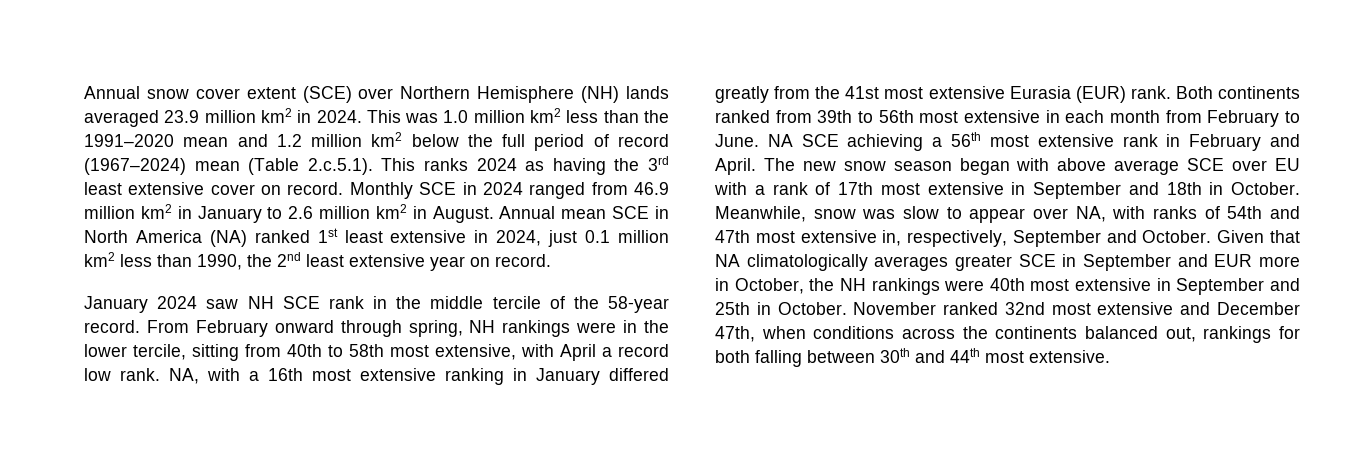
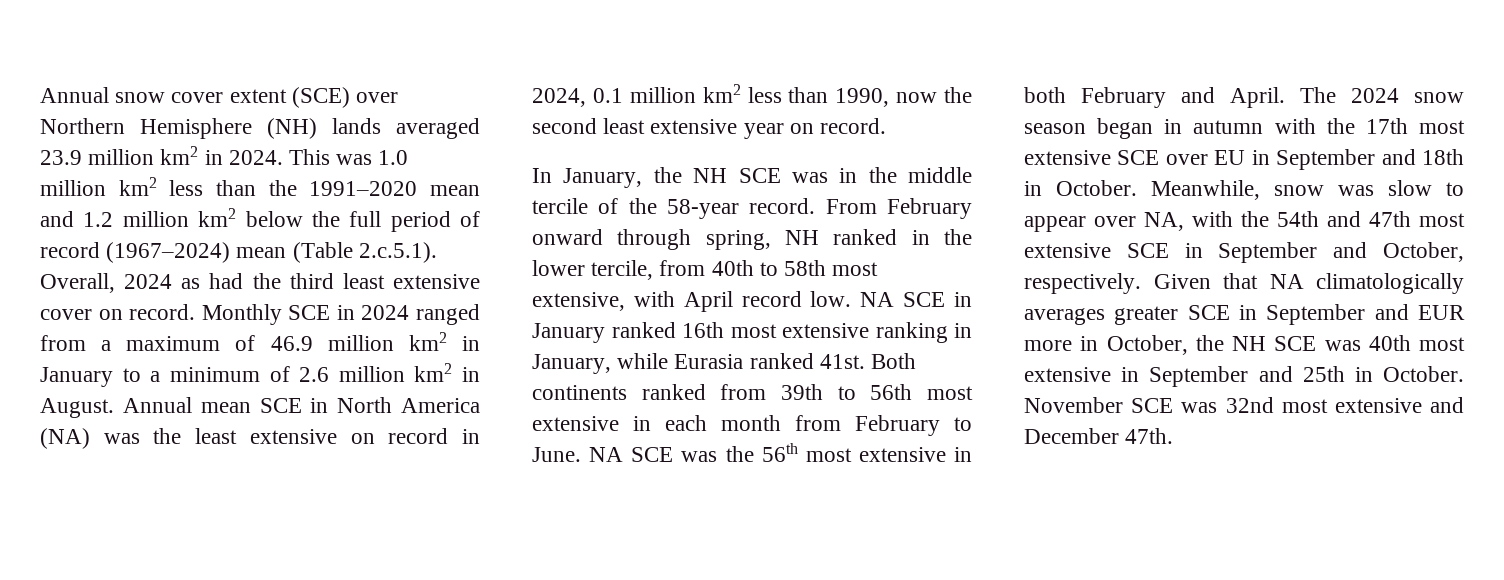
- This was 1.0 million km2 less than the 1991–2020 mean and 1.2 million km2 below the full period of record (1967–2024) mean (Table 2.c.5.1). This ranks 2024 as having the 3rd least extensive cover on record.
+ This was 1.0 million km2 less than the 1991–2020 mean and 1.2 million km2 below the full period of record (1967–2024) mean (Table 2.c.5.1). Overall, 2024 as had the third least extensive cover on record.
- Monthly SCE in 2024 ranged from 46.9 million km2 in January to 2.6 million km2 in August.
+ Monthly SCE in 2024 ranged from a maximum of 46.9 million km2 in January to a minimum of 2.6 million km2 in August.
- Annual mean SCE in North America (NA) ranked 1st least extensive in 2024, just 0.1 million km2 less than 1990, the 2nd least extensive year on record.
+ Annual mean SCE in North America (NA) was the least extensive on record in 2024, 0.1 million km2 less than 1990, now the second least extensive year on record.
- January 2024 saw NH SCE rank in the middle tercile of the 58-year record.
+ In January, the NH SCE was in the middle tercile of the 58-year record.
- From February onward through spring, NH rankings were in the lower tercile, sitting from 40th to 58th most extensive, with April a record low rank. NA, with a 16th most extensive ranking in January differed greatly from the 41st most extensive Eurasia (EUR) rank.
+ From February onward through spring, NH ranked in the lower tercile, from 40th to 58th most extensive, with April record low. NA SCE in January ranked 16th most extensive ranking in January, while Eurasia ranked 41st.
- NA SCE achieving a 56th most extensive rank in February and April.
+ NA SCE was the 56th most extensive in both February and April.
- The new snow season began with above average SCE over EU with a rank of 17th most extensive in September and 18th in October.
+ The 2024 snow season began in autumn with the 17th most extensive SCE over EU in September and 18th in October.
- Meanwhile, snow was slow to appear over NA, with ranks of 54th and 47th most extensive in, respectively, September and October.
+ Meanwhile, snow was slow to appear over NA, with the 54th and 47th most extensive SCE in September and October, respectively.
- Given that NA climatologically averages greater SCE in September and EUR more in October, the NH rankings were 40th most extensive in September and 25th in October.
+ Given that NA climatologically averages greater SCE in September and EUR more in October, the NH SCE was 40th most extensive in September and 25th in October.
- November ranked 32nd most extensive and December 47th, when conditions across the continents balanced out, rankings for both falling between 30th and 44th most extensive.
+ November SCE was 32nd most extensive and December 47th.

